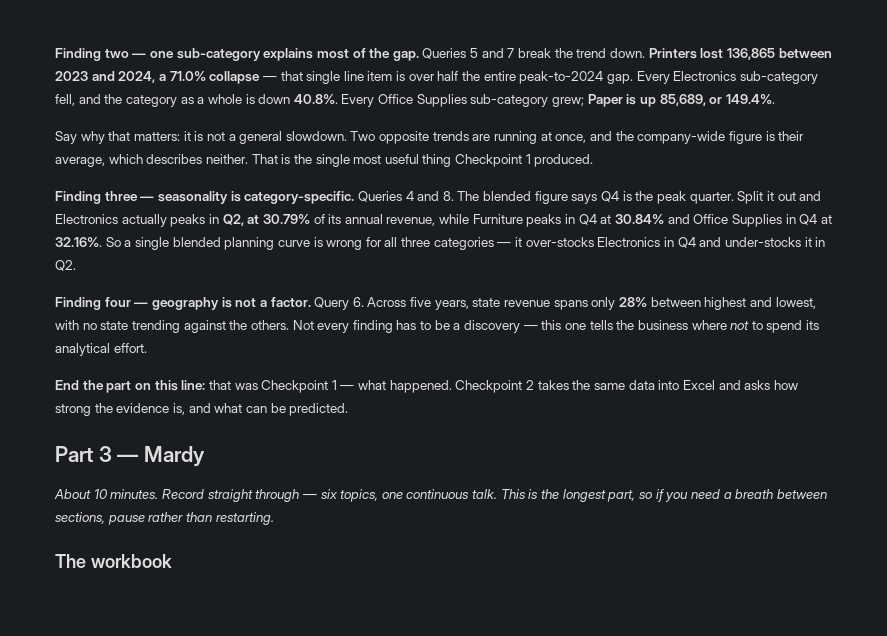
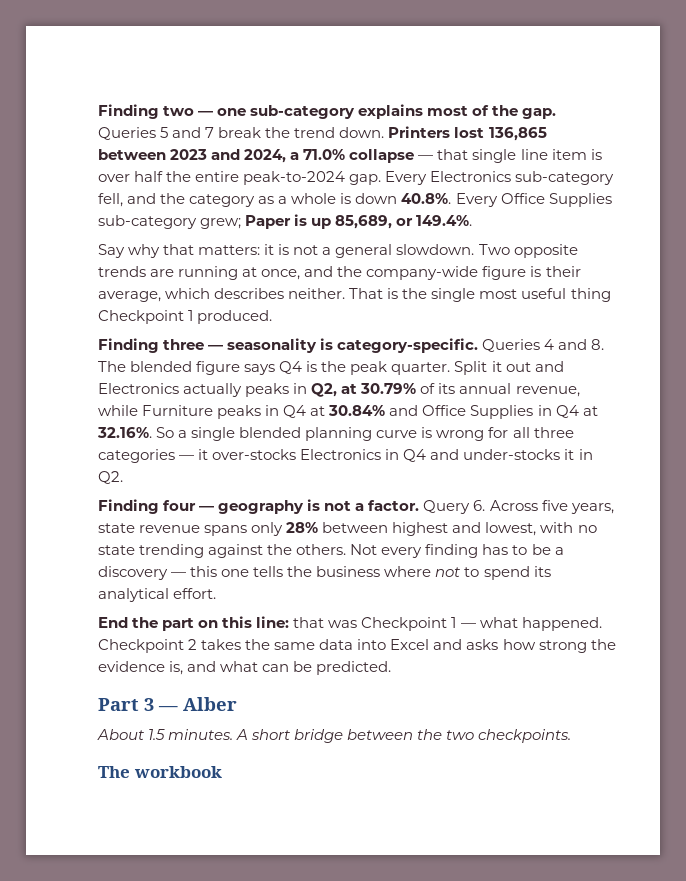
- Part 3 — Mardy
+ Part 3 — Alber
- About 10 minutes. Record straight through — six topics, one continuous talk. This is the longest part, so if you need a breath between sections, pause rather than restarting.
+ About 1.5 minutes. A short bridge between the two checkpoints.

